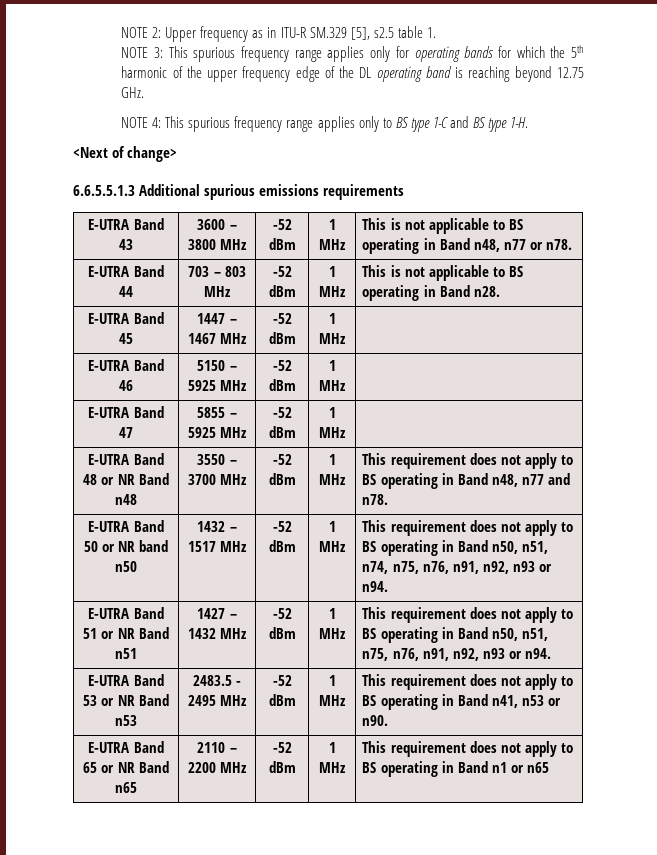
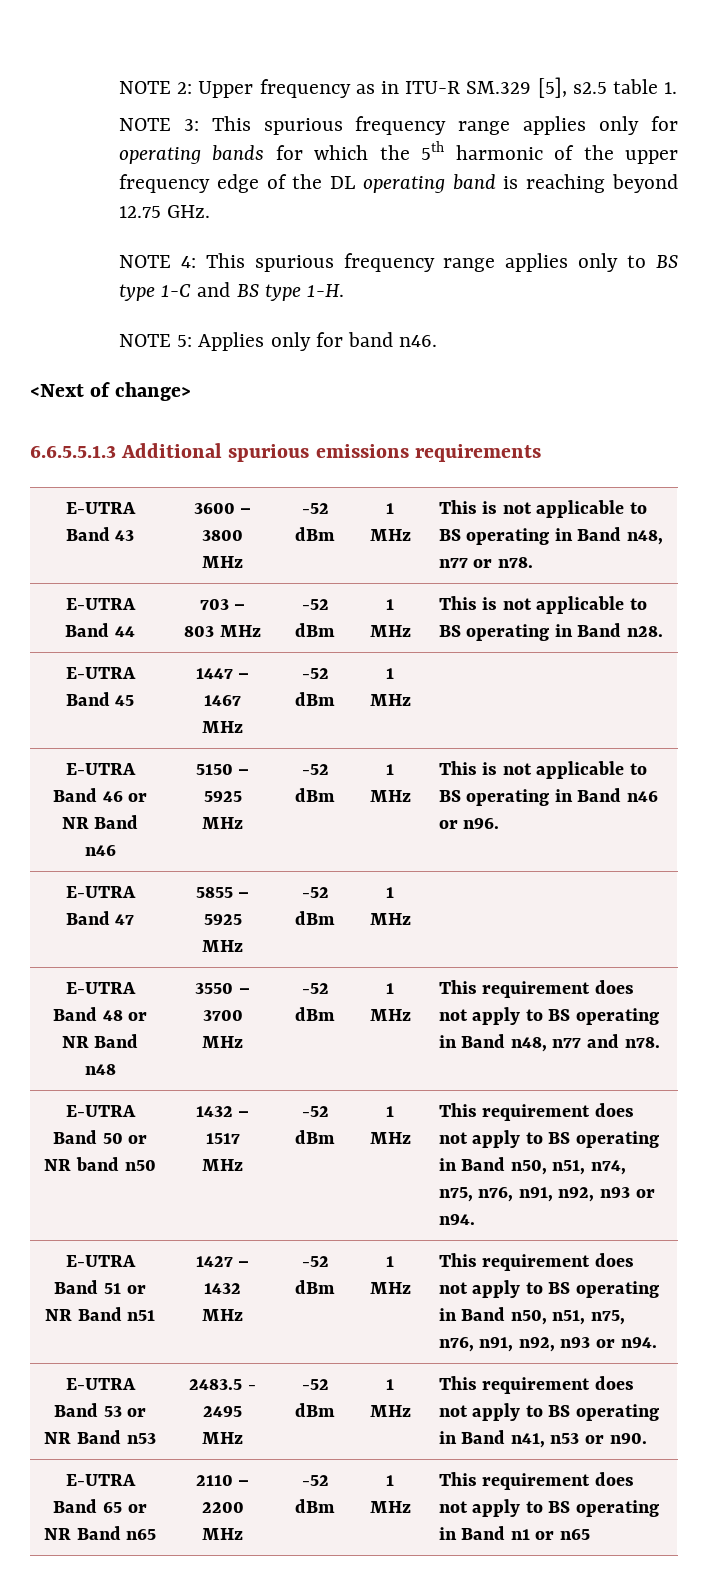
+ NOTE 5: Applies only for band n46.
- E-UTRA Band 46 | 5150 – 5925 MHz | -52 dBm | 1 MHz |
+ E-UTRA Band 46 or NR Band n46 | 5150 – 5925 MHz | -52 dBm | 1 MHz | This is not applicable to BS operating in Band n46 or n96.

